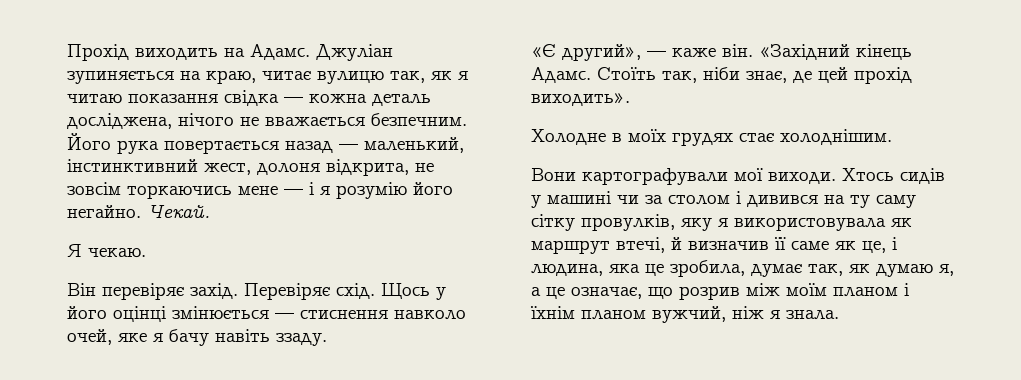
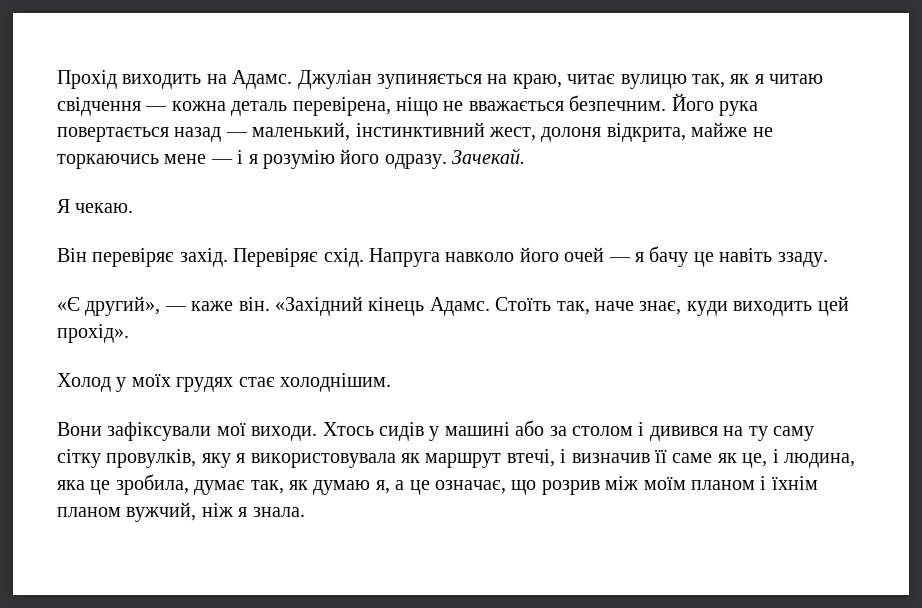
- Джуліан зупиняється на краю, читає вулицю так, як я читаю показання свідка — кожна деталь досліджена, нічого не вважається безпечним.
+ Джуліан зупиняється на краю, читає вулицю так, як я читаю свідчення — кожна деталь перевірена, ніщо не вважається безпечним.
- Його рука повертається назад — маленький, інстинктивний жест, долоня відкрита, не зовсім торкаючись мене — і я розумію його негайно. Чекай.
+ Його рука повертається назад — маленький, інстинктивний жест, долоня відкрита, майже не торкаючись мене — і я розумію його одразу. Зачекай.
- Щось у його оцінці змінюється — стиснення навколо очей, яке я бачу навіть ззаду.
+ Напруга навколо його очей — я бачу це навіть ззаду.
- Стоїть так, ніби знає, де цей прохід виходить».
- Холодне в моїх грудях стає холоднішим.
+ Стоїть так, наче знає, куди виходить цей прохід».
+ Холод у моїх грудях стає холоднішим.
- Вони картографували мої виходи.
+ Вони зафіксували мої виходи.
- Хтось сидів у машині чи за столом і дивився на ту саму сітку провулків, яку я використовувала як маршрут втечі, й визначив її саме як це, і людина, яка це зробила, думає так, як думаю я, а це означає, що розрив між моїм планом і їхнім планом вужчий, ніж я знала.
+ Хтось сидів у машині або за столом і дивився на ту саму сітку провулків, яку я використовувала як маршрут втечі, і визначив її саме як це, і людина, яка це зробила, думає так, як думаю я, а це означає, що розрив між моїм планом і їхнім планом вужчий, ніж я знала.

